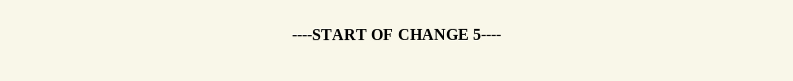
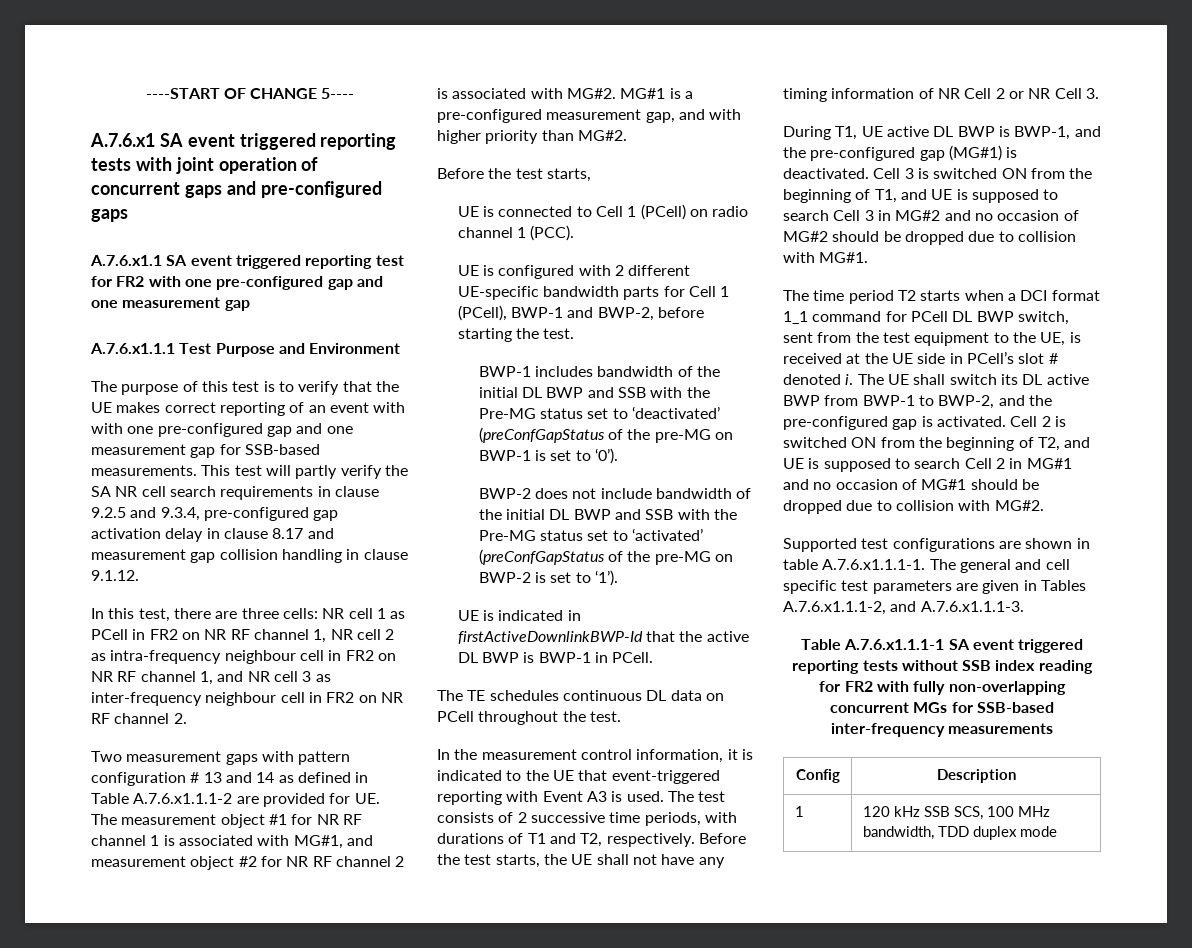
+ A.7.6.x1 SA event triggered reporting tests with joint operation of concurrent gaps and pre-configured gaps
+ A.7.6.x1.1 SA event triggered reporting test for FR2 with one pre-configured gap and one measurement gap
+ A.7.6.x1.1.1 Test Purpose and Environment
+ The purpose of this test is to verify that the UE makes correct reporting of an event with with one pre-configured gap and one measurement gap for SSB-based measurements. This test will partly verify the SA NR cell search requirements in clause 9.2.5 and 9.3.4, pre-configured gap activation delay in clause 8.17 and measurement gap collision handling in clause 9.1.12.
+ In this test, there are three cells: NR cell 1 as PCell in FR2 on NR RF channel 1, NR cell 2 as intra-frequency neighbour cell in FR2 on NR RF channel 1, and NR cell 3 as inter-frequency neighbour cell in FR2 on NR RF channel 2.
+ Two measurement gaps with pattern configuration # 13 and 14 as defined in Table A.7.6.x1.1.1-2 are provided for UE. The measurement object #1 for NR RF channel 1 is associated with MG#1, and measurement object #2 for NR RF channel 2 is associated with MG#2. MG#1 is a pre-configured measurement gap, and with higher priority than MG#2.
+ Before the test starts,
+ UE is connected to Cell 1 (PCell) on radio channel 1 (PCC).
+ UE is configured with 2 different UE-specific bandwidth parts for Cell 1 (PCell), BWP-1 and BWP-2, before starting the test.
+ BWP-1 includes bandwidth of the initial DL BWP and SSB with the Pre-MG status set to ‘deactivated’ (preConfGapStatus of the pre-MG on BWP-1 is set to ‘0’).
+ BWP-2 does not include bandwidth of the initial DL BWP and SSB with the Pre-MG status set to ‘activated’ (preConfGapStatus of the pre-MG on BWP-2 is set to ‘1’).
+ UE is indicated in firstActiveDownlinkBWP-Id that the active DL BWP is BWP-1 in PCell.
+ The TE schedules continuous DL data on PCell throughout the test.
+ In the measurement control information, it is indicated to the UE that event-triggered reporting with Event A3 is used. The test consists of 2 successive time periods, with durations of T1 and T2, respectively. Before the test starts, the UE shall not have any timing information of NR Cell 2 or NR Cell 3.
+ During T1, UE active DL BWP is BWP-1, and the pre-configured gap (MG#1) is deactivated. Cell 3 is switched ON from the beginning of T1, and UE is supposed to search Cell 3 in MG#2 and no occasion of MG#2 should be dropped due to collision with MG#1.
+ The time period T2 starts when a DCI format 1_1 command for PCell DL BWP switch, sent from the test equipment to the UE, is received at the UE side in PCell’s slot # denoted i. The UE shall switch its DL active BWP from BWP-1 to BWP-2, and the pre-configured gap is activated. Cell 2 is switched ON from the beginning of T2, and UE is supposed to search Cell 2 in MG#1 and no occasion of MG#1 should be dropped due to collision with MG#2.
+ Supported test configurations are shown in table A.7.6.x1.1.1-1. The general and cell specific test parameters are given in Tables A.7.6.x1.1.1-2, and A.7.6.x1.1.1-3.
+ Table A.7.6.x1.1.1-1 SA event triggered reporting tests without SSB index reading for FR2 with fully non-overlapping concurrent MGs for SSB-based inter-frequency measurements
+ Config | Description
+ 1 | 120 kHz SSB SCS, 100 MHz bandwidth, TDD duplex mode

